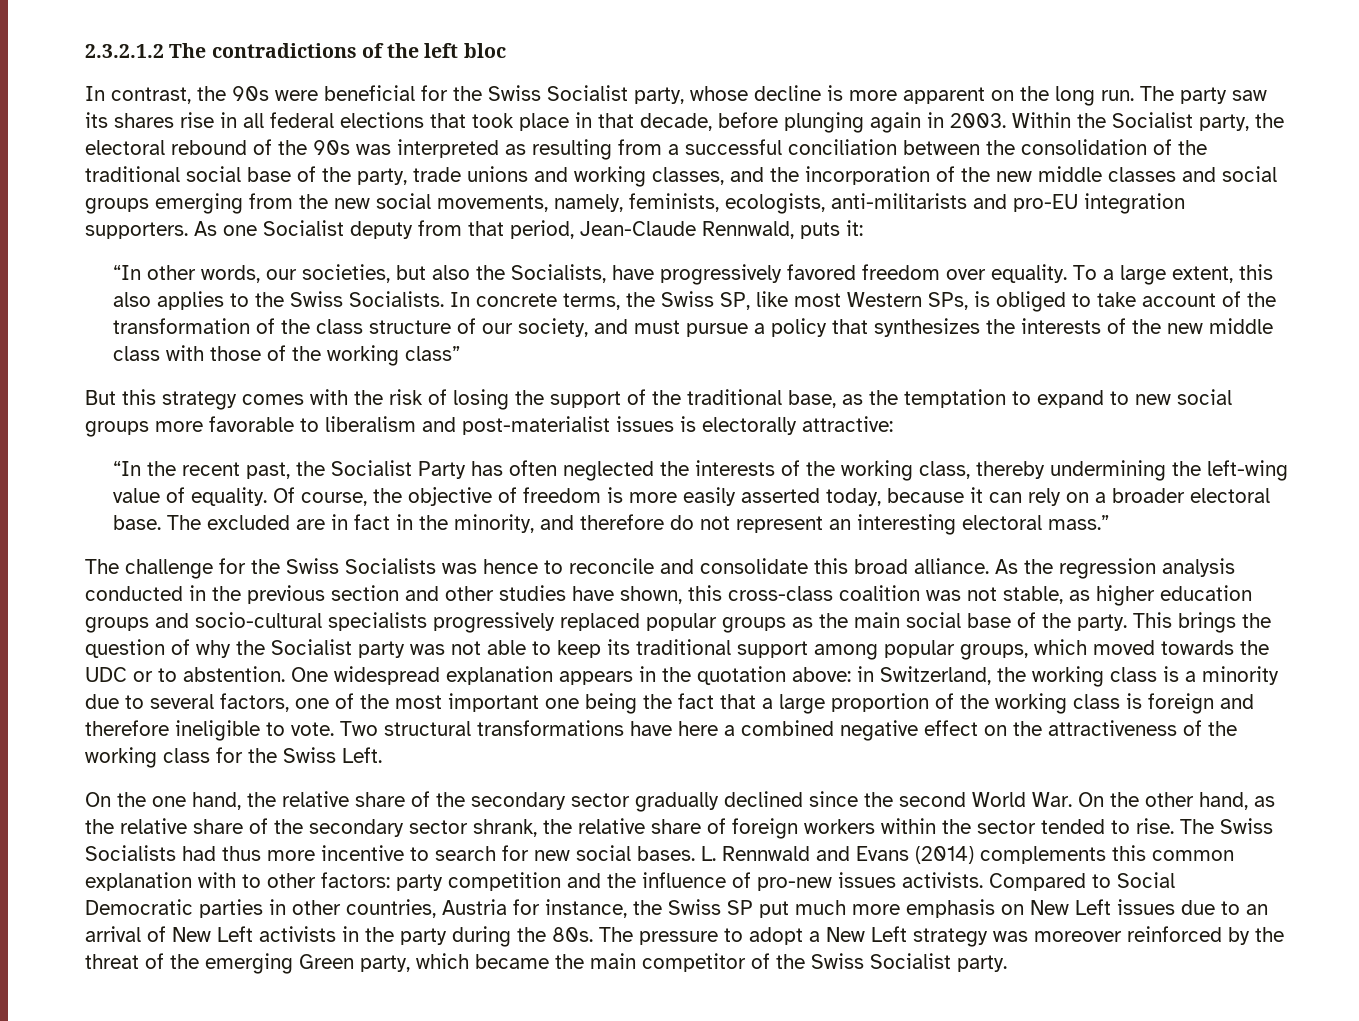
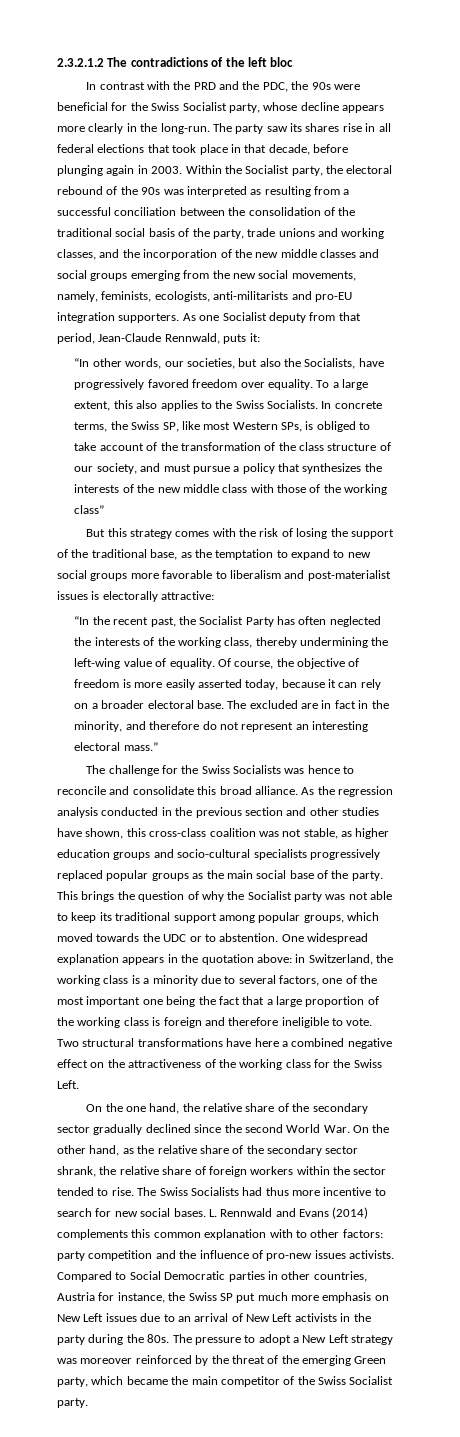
- In contrast, the 90s were beneficial for the Swiss Socialist party, whose decline is more apparent on the long run.
+ In contrast with the PRD and the PDC, the 90s were beneficial for the Swiss Socialist party, whose decline appears more clearly in the long-run.
- Within the Socialist party, the electoral rebound of the 90s was interpreted as resulting from a successful conciliation between the consolidation of the traditional social base of the party, trade unions and working classes, and the incorporation of the new middle classes and social groups emerging from the new social movements, namely, feminists, ecologists, anti-militarists and pro-EU integration supporters.
+ Within the Socialist party, the electoral rebound of the 90s was interpreted as resulting from a successful conciliation between the consolidation of the traditional social basis of the party, trade unions and working classes, and the incorporation of the new middle classes and social groups emerging from the new social movements, namely, feminists, ecologists, anti-militarists and pro-EU integration supporters.

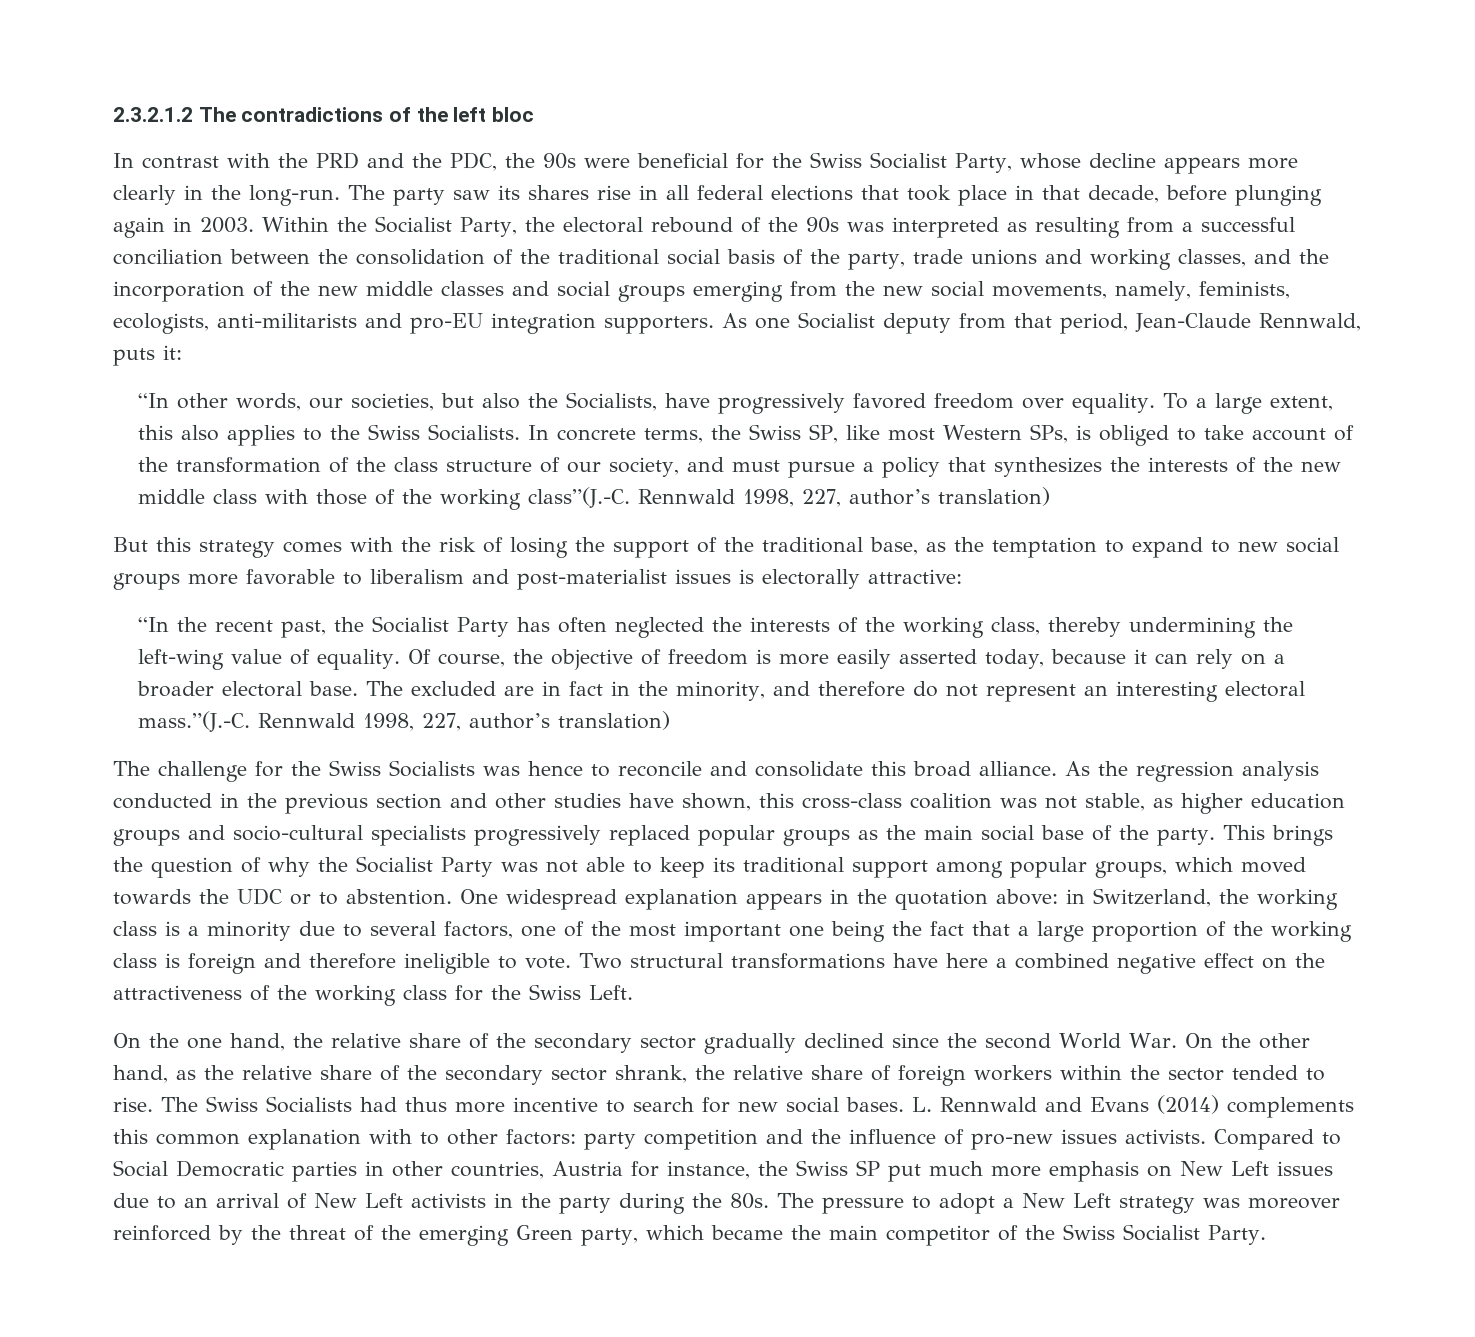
- In contrast with the PRD and the PDC, the 90s were beneficial for the Swiss Socialist party, whose decline appears more clearly in the long-run.
+ In contrast with the PRD and the PDC, the 90s were beneficial for the Swiss Socialist Party, whose decline appears more clearly in the long-run.
- Within the Socialist party, the electoral rebound of the 90s was interpreted as resulting from a successful conciliation between the consolidation of the traditional social basis of the party, trade unions and working classes, and the incorporation of the new middle classes and social groups emerging from the new social movements, namely, feminists, ecologists, anti-militarists and pro-EU integration supporters.
+ Within the Socialist Party, the electoral rebound of the 90s was interpreted as resulting from a successful conciliation between the consolidation of the traditional social basis of the party, trade unions and working classes, and the incorporation of the new middle classes and social groups emerging from the new social movements, namely, feminists, ecologists, anti-militarists and pro-EU integration supporters.
- In concrete terms, the Swiss SP, like most Western SPs, is obliged to take account of the transformation of the class structure of our society, and must pursue a policy that synthesizes the interests of the new middle class with those of the working class”
+ In concrete terms, the Swiss SP, like most Western SPs, is obliged to take account of the transformation of the class structure of our society, and must pursue a policy that synthesizes the interests of the new middle class with those of the working class”(J.-C. Rennwald 1998, 227, author’s translation)
- The excluded are in fact in the minority, and therefore do not represent an interesting electoral mass.”
+ The excluded are in fact in the minority, and therefore do not represent an interesting electoral mass.”(J.-C. Rennwald 1998, 227, author’s translation)
- This brings the question of why the Socialist party was not able to keep its traditional support among popular groups, which moved towards the UDC or to abstention.
+ This brings the question of why the Socialist Party was not able to keep its traditional support among popular groups, which moved towards the UDC or to abstention.
- The pressure to adopt a New Left strategy was moreover reinforced by the threat of the emerging Green party, which became the main competitor of the Swiss Socialist party.
+ The pressure to adopt a New Left strategy was moreover reinforced by the threat of the emerging Green party, which became the main competitor of the Swiss Socialist Party.

